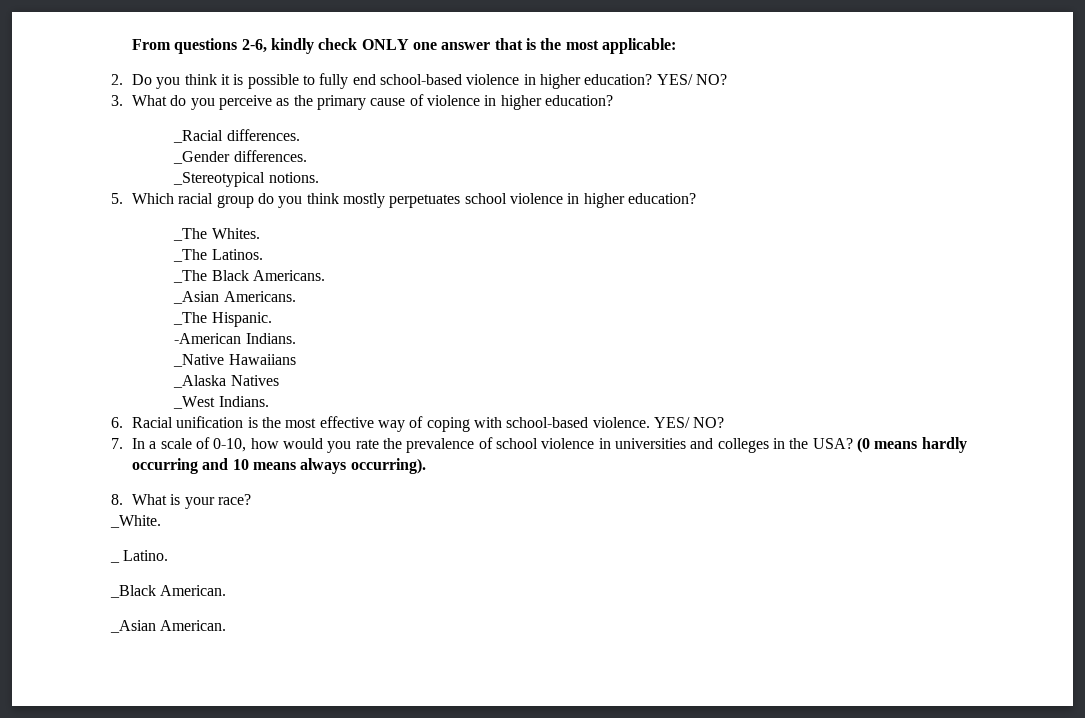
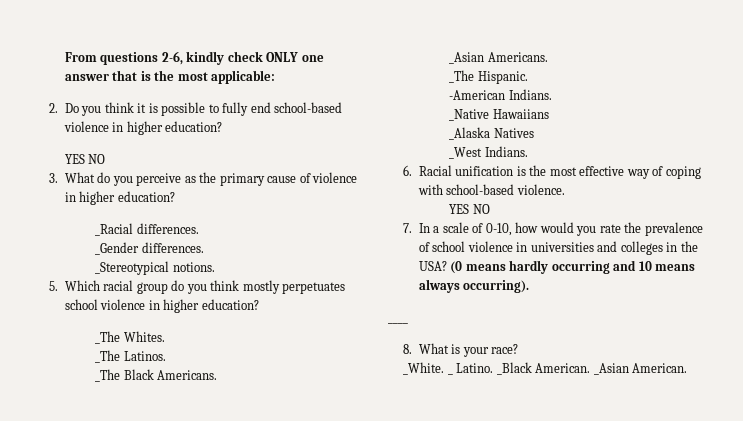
- 2. Do you think it is possible to fully end school-based violence in higher education? YES/ NO?
+ 2. Do you think it is possible to fully end school-based violence in higher education?
+ YES NO
- 6. Racial unification is the most effective way of coping with school-based violence. YES/ NO?
+ 6. Racial unification is the most effective way of coping with school-based violence.
+ YES NO
+ ____
- _White.
- _ Latino.
- _Black American.
- _Asian American.
+ _White. _ Latino. _Black American. _Asian American.

